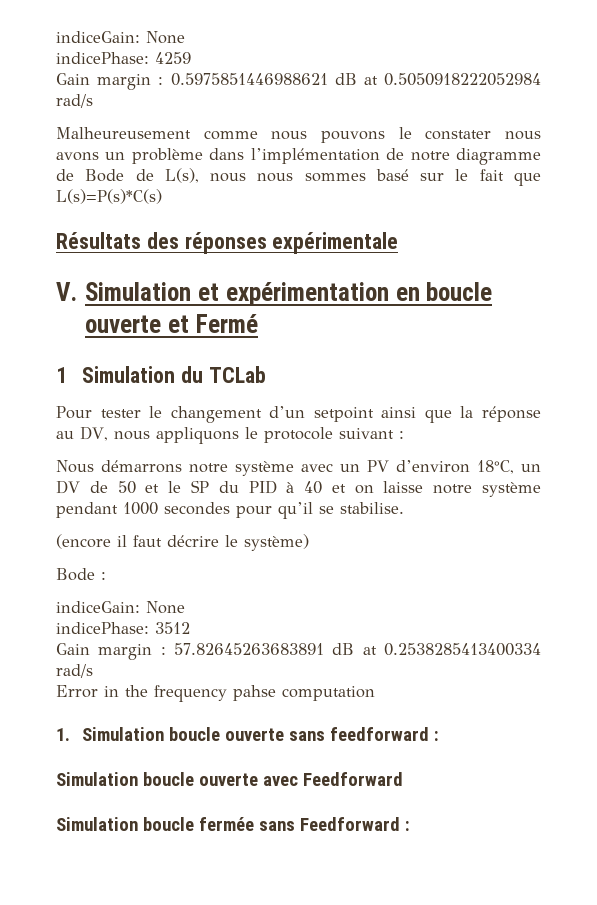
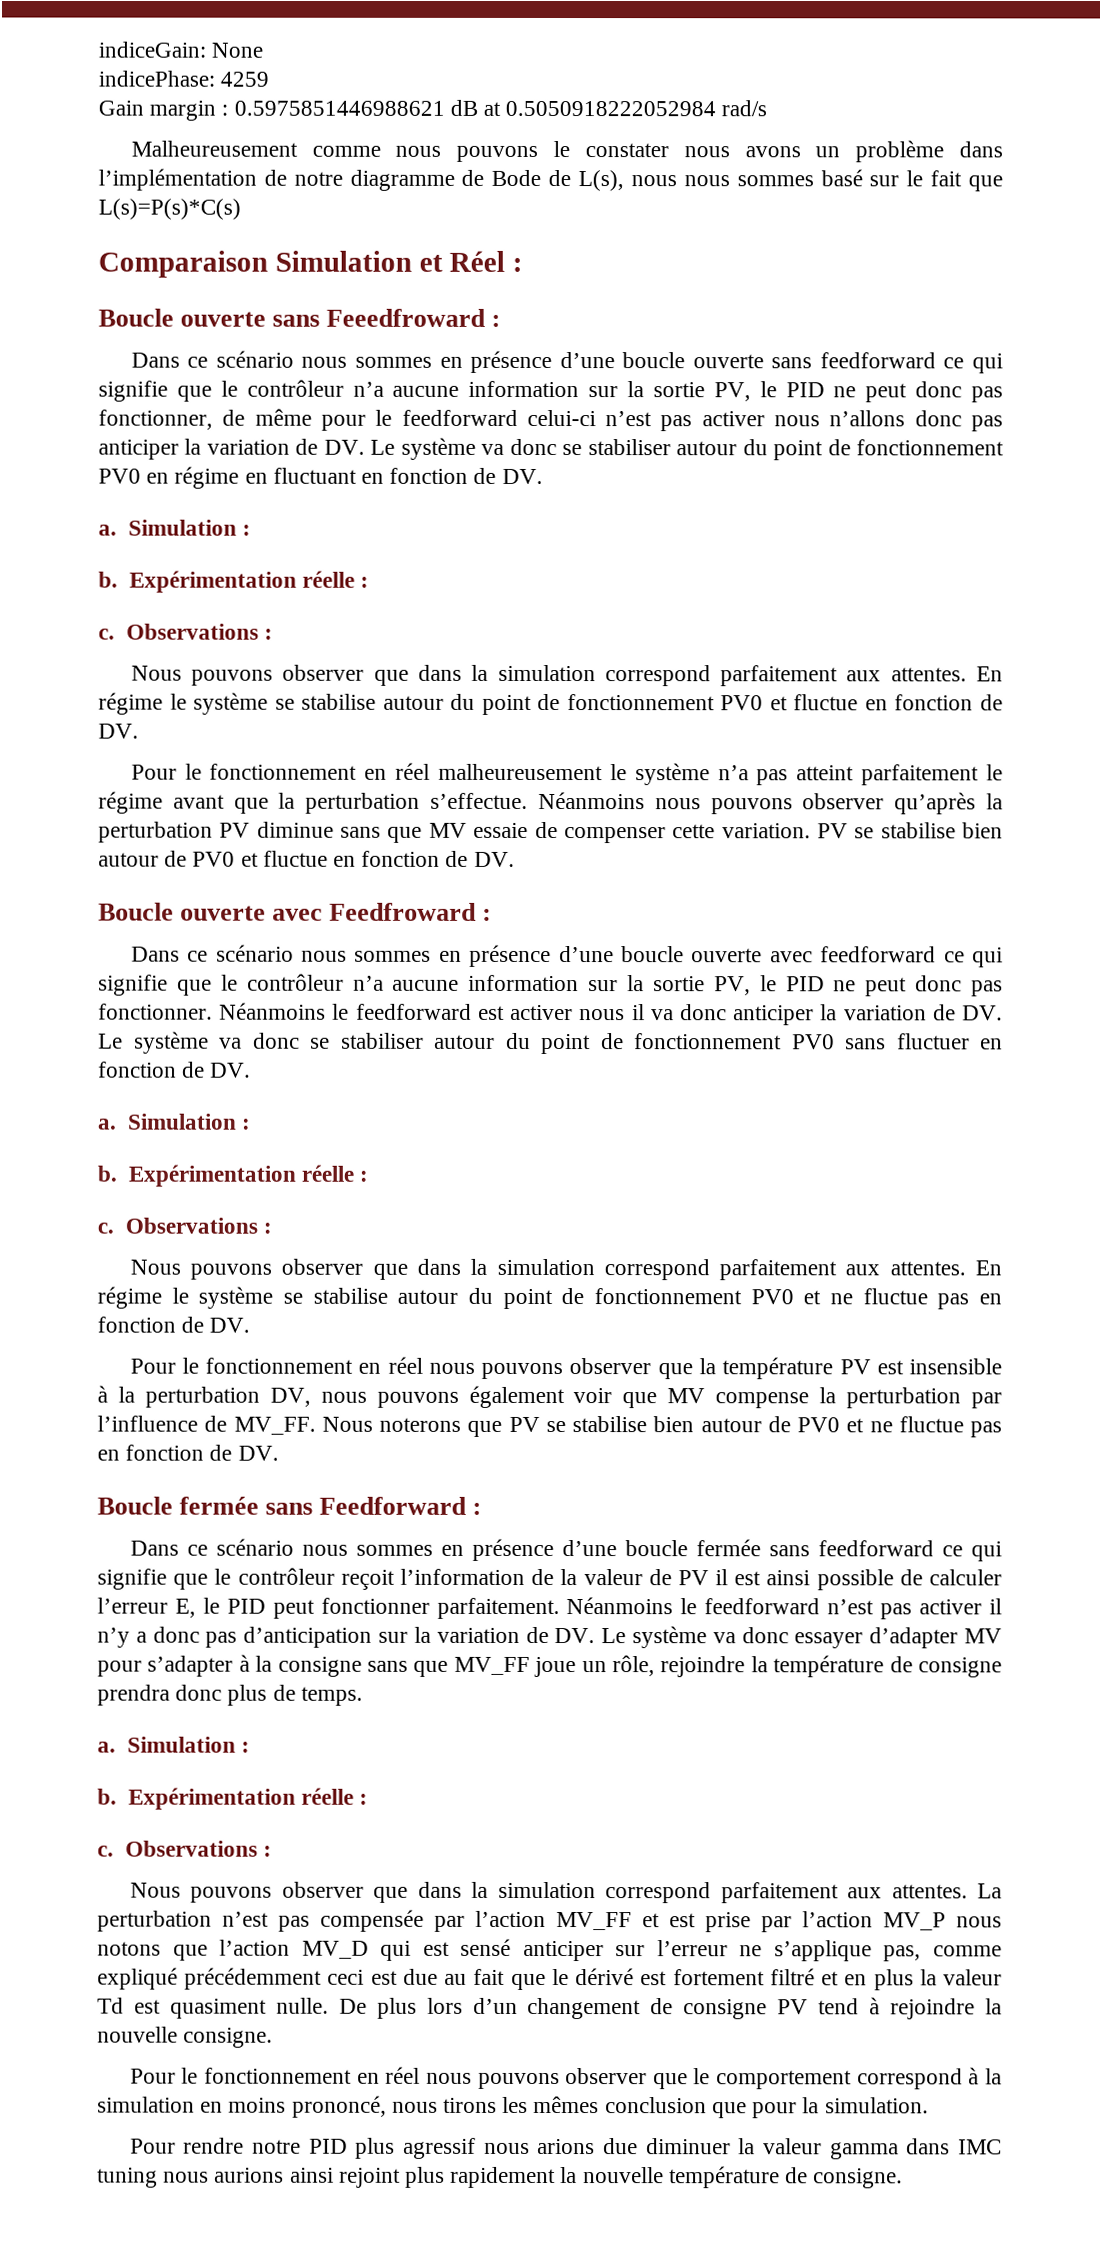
- Résultats des réponses expérimentale
- V. Simulation et expérimentation en boucle ouverte et Fermé
- 1 Simulation du TCLab
- Pour tester le changement d’un setpoint ainsi que la réponse au DV, nous appliquons le protocole suivant :
- Nous démarrons notre système avec un PV d’environ 18°C, un DV de 50 et le SP du PID à 40 et on laisse notre système pendant 1000 secondes pour qu’il se stabilise.
- (encore il faut décrire le système)
- Bode :
- indiceGain: None
- indicePhase: 3512
- Gain margin : 57.82645263683891 dB at 0.2538285413400334 rad/s
- Error in the frequency pahse computation
- 1. Simulation boucle ouverte sans feedforward :
- Simulation boucle ouverte avec Feedforward
- Simulation boucle fermée sans Feedforward :
+ Comparaison Simulation et Réel :
+ Boucle ouverte sans Feeedfroward :
+ Dans ce scénario nous sommes en présence d’une boucle ouverte sans feedforward ce qui signifie que le contrôleur n’a aucune information sur la sortie PV, le PID ne peut donc pas fonctionner, de même pour le feedforward celui-ci n’est pas activer nous n’allons donc pas anticiper la variation de DV. Le système va donc se stabiliser autour du point de fonctionnement PV0 en régime en fluctuant en fonction de DV.
+ a. Simulation :
+ b. Expérimentation réelle :
+ c. Observations :
+ Nous pouvons observer que dans la simulation correspond parfaitement aux attentes. En régime le système se stabilise autour du point de fonctionnement PV0 et fluctue en fonction de DV.
+ Pour le fonctionnement en réel malheureusement le système n’a pas atteint parfaitement le régime avant que la perturbation s’effectue. Néanmoins nous pouvons observer qu’après la perturbation PV diminue sans que MV essaie de compenser cette variation. PV se stabilise bien autour de PV0 et fluctue en fonction de DV.
+ Boucle ouverte avec Feedfroward :
+ Dans ce scénario nous sommes en présence d’une boucle ouverte avec feedforward ce qui signifie que le contrôleur n’a aucune information sur la sortie PV, le PID ne peut donc pas fonctionner. Néanmoins le feedforward est activer nous il va donc anticiper la variation de DV. Le système va donc se stabiliser autour du point de fonctionnement PV0 sans fluctuer en fonction de DV.
+ a. Simulation :
+ b. Expérimentation réelle :
+ c. Observations :
+ Nous pouvons observer que dans la simulation correspond parfaitement aux attentes. En régime le système se stabilise autour du point de fonctionnement PV0 et ne fluctue pas en fonction de DV.
+ Pour le fonctionnement en réel nous pouvons observer que la température PV est insensible à la perturbation DV, nous pouvons également voir que MV compense la perturbation par l’influence de MV_FF. Nous noterons que PV se stabilise bien autour de PV0 et ne fluctue pas en fonction de DV.
+ Boucle fermée sans Feedforward :
+ Dans ce scénario nous sommes en présence d’une boucle fermée sans feedforward ce qui signifie que le contrôleur reçoit l’information de la valeur de PV il est ainsi possible de calculer l’erreur E, le PID peut fonctionner parfaitement. Néanmoins le feedforward n’est pas activer il n’y a donc pas d’anticipation sur la variation de DV. Le système va donc essayer d’adapter MV pour s’adapter à la consigne sans que MV_FF joue un rôle, rejoindre la température de consigne prendra donc plus de temps.
+ a. Simulation :
+ b. Expérimentation réelle :
+ c. Observations :
+ Nous pouvons observer que dans la simulation correspond parfaitement aux attentes. La perturbation n’est pas compensée par l’action MV_FF et est prise par l’action MV_P nous notons que l’action MV_D qui est sensé anticiper sur l’erreur ne s’applique pas, comme expliqué précédemment ceci est due au fait que le dérivé est fortement filtré et en plus la valeur Td est quasiment nulle. De plus lors d’un changement de consigne PV tend à rejoindre la nouvelle consigne.
+ Pour le fonctionnement en réel nous pouvons observer que le comportement correspond à la simulation en moins prononcé, nous tirons les mêmes conclusion que pour la simulation.
+ Pour rendre notre PID plus agressif nous arions due diminuer la valeur gamma dans IMC tuning nous aurions ainsi rejoint plus rapidement la nouvelle température de consigne.

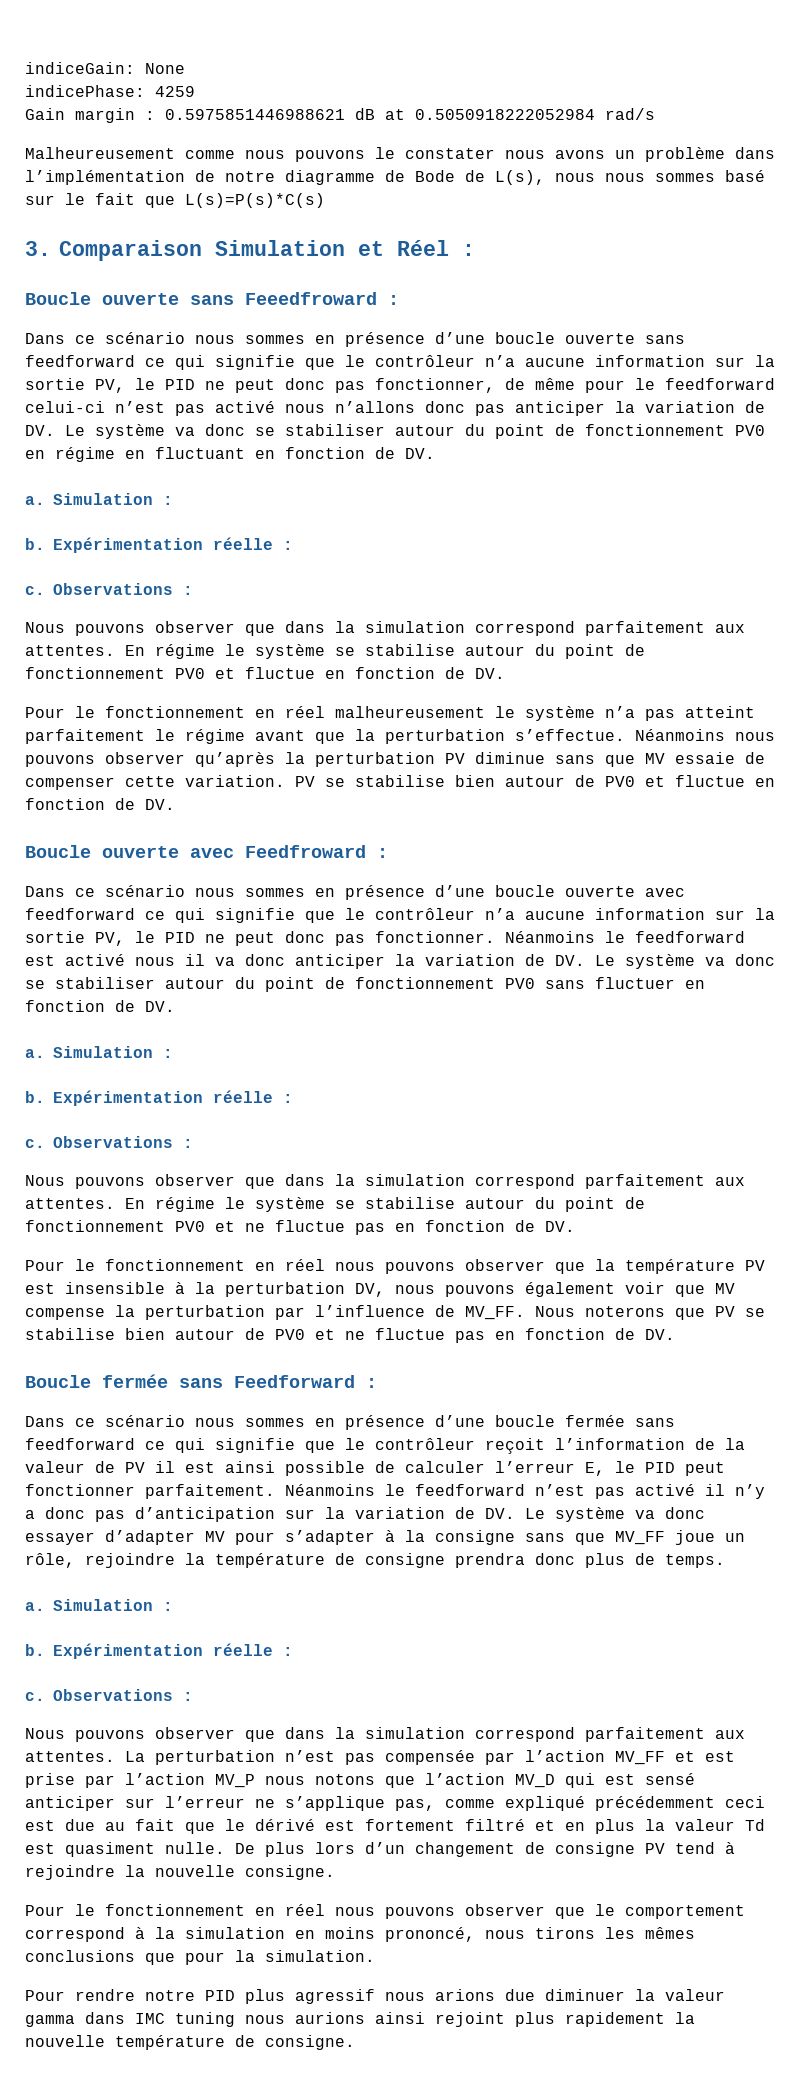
- Comparaison Simulation et Réel :
+ 3. Comparaison Simulation et Réel :
- Dans ce scénario nous sommes en présence d’une boucle ouverte sans feedforward ce qui signifie que le contrôleur n’a aucune information sur la sortie PV, le PID ne peut donc pas fonctionner, de même pour le feedforward celui-ci n’est pas activer nous n’allons donc pas anticiper la variation de DV. Le système va donc se stabiliser autour du point de fonctionnement PV0 en régime en fluctuant en fonction de DV.
+ Dans ce scénario nous sommes en présence d’une boucle ouverte sans feedforward ce qui signifie que le contrôleur n’a aucune information sur la sortie PV, le PID ne peut donc pas fonctionner, de même pour le feedforward celui-ci n’est pas activé nous n’allons donc pas anticiper la variation de DV. Le système va donc se stabiliser autour du point de fonctionnement PV0 en régime en fluctuant en fonction de DV.
- Néanmoins le feedforward est activer nous il va donc anticiper la variation de DV. Le système va donc se stabiliser autour du point de fonctionnement PV0 sans fluctuer en fonction de DV.
+ Néanmoins le feedforward est activé nous il va donc anticiper la variation de DV. Le système va donc se stabiliser autour du point de fonctionnement PV0 sans fluctuer en fonction de DV.
- Néanmoins le feedforward n’est pas activer il n’y a donc pas d’anticipation sur la variation de DV. Le système va donc essayer d’adapter MV pour s’adapter à la consigne sans que MV_FF joue un rôle, rejoindre la température de consigne prendra donc plus de temps.
+ Néanmoins le feedforward n’est pas activé il n’y a donc pas d’anticipation sur la variation de DV. Le système va donc essayer d’adapter MV pour s’adapter à la consigne sans que MV_FF joue un rôle, rejoindre la température de consigne prendra donc plus de temps.
- Pour le fonctionnement en réel nous pouvons observer que le comportement correspond à la simulation en moins prononcé, nous tirons les mêmes conclusion que pour la simulation.
+ Pour le fonctionnement en réel nous pouvons observer que le comportement correspond à la simulation en moins prononcé, nous tirons les mêmes conclusions que pour la simulation.

